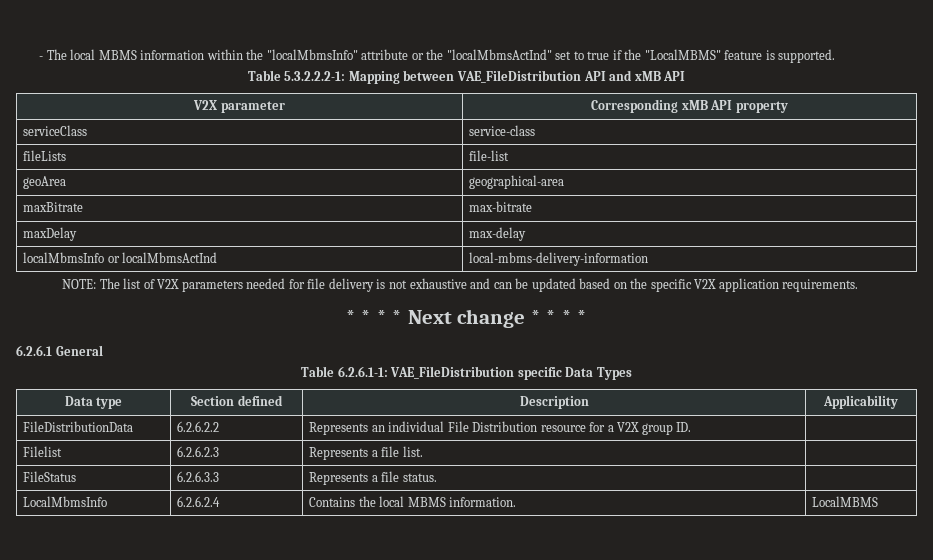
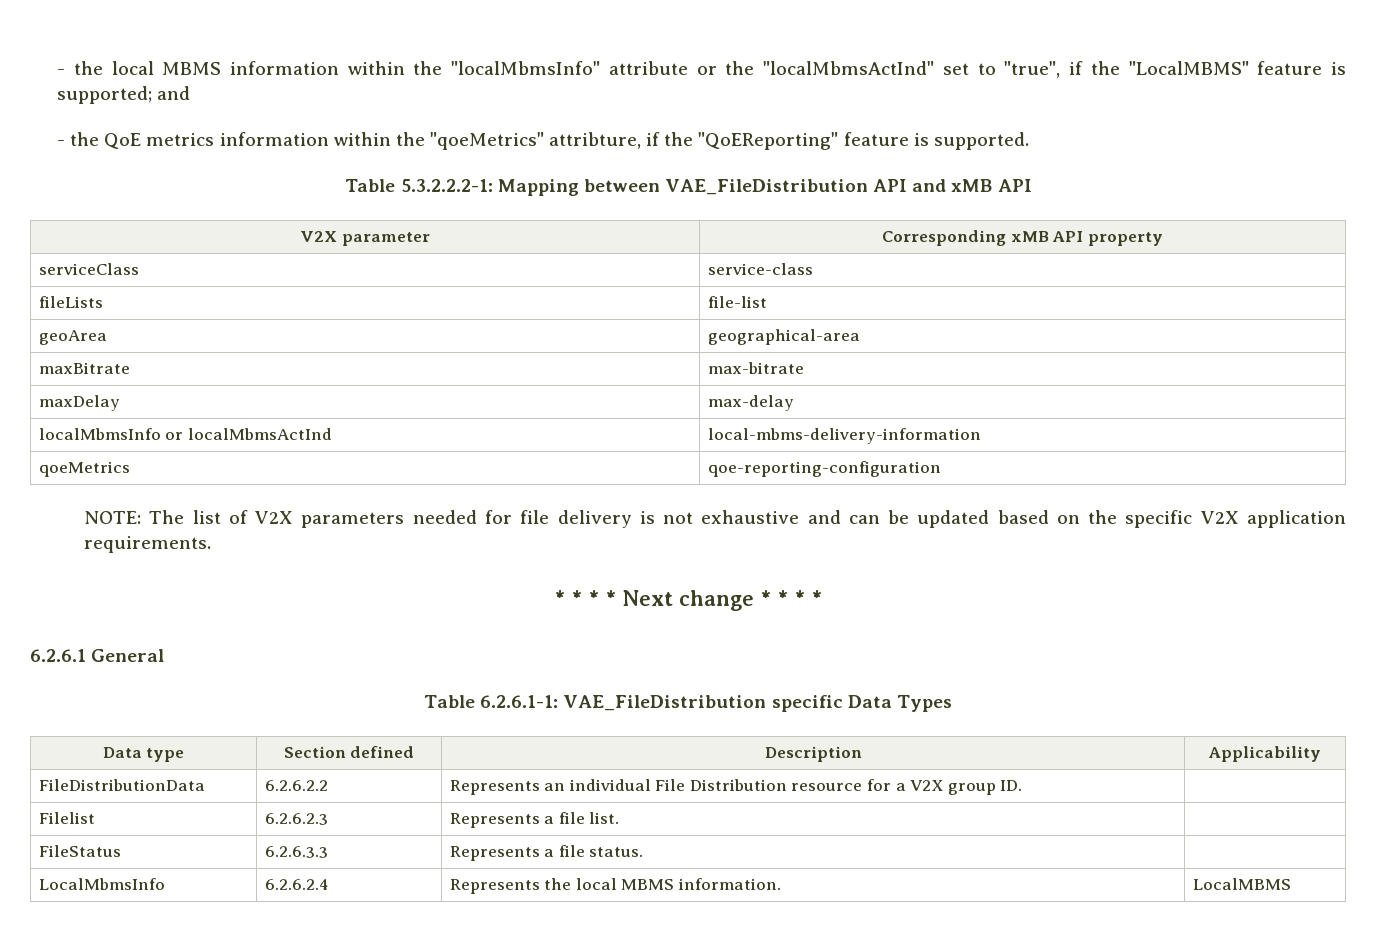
- - The local MBMS information within the "localMbmsInfo" attribute or the "localMbmsActInd" set to true if the "LocalMBMS" feature is supported.
+ - the local MBMS information within the "localMbmsInfo" attribute or the "localMbmsActInd" set to "true", if the "LocalMBMS" feature is supported; and
+ - the QoE metrics information within the "qoeMetrics" attribture, if the "QoEReporting" feature is supported.
+ qoeMetrics | qoe-reporting-configuration
- LocalMbmsInfo | 6.2.6.2.4 | Contains the local MBMS information. | LocalMBMS
+ LocalMbmsInfo | 6.2.6.2.4 | Represents the local MBMS information. | LocalMBMS

